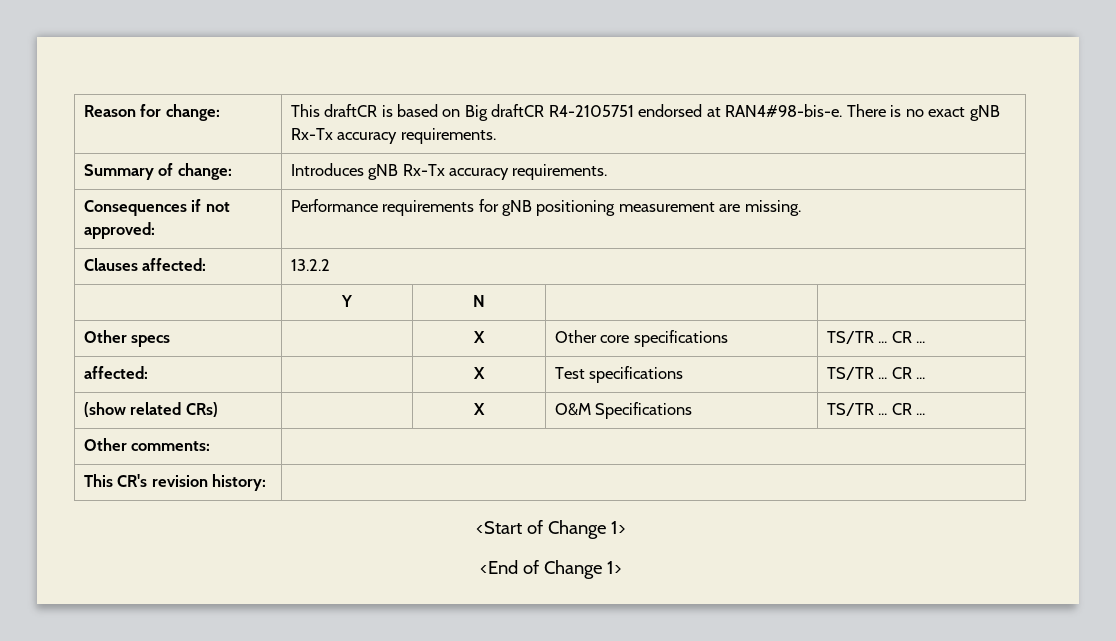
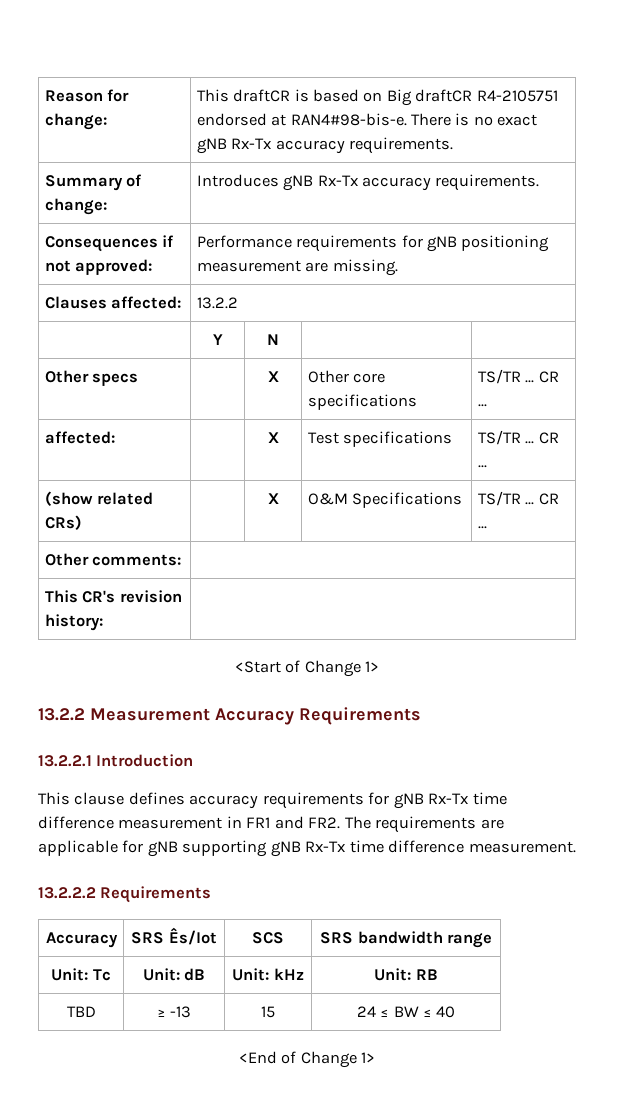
+ 13.2.2 Measurement Accuracy Requirements
+ 13.2.2.1 Introduction
+ This clause defines accuracy requirements for gNB Rx-Tx time difference measurement in FR1 and FR2. The requirements are applicable for gNB supporting gNB Rx-Tx time difference measurement.
+ 13.2.2.2 Requirements
+ Accuracy | SRS Ês/Iot | SCS | SRS bandwidth range
+ Unit: Tc | Unit: dB | Unit: kHz | Unit: RB
+ TBD | ≥ -13 | 15 | 24 ≤ BW ≤ 40

